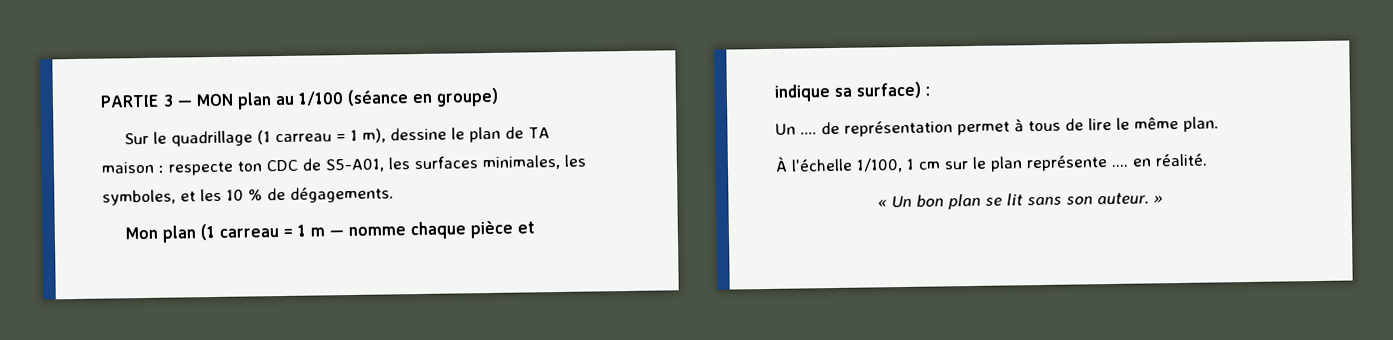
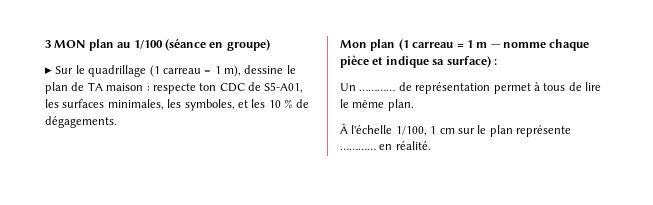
- PARTIE 3 — MON plan au 1/100 (séance en groupe)
+ 3 MON plan au 1/100 (séance en groupe)
- Sur le quadrillage (1 carreau = 1 m), dessine le plan de TA maison : respecte ton CDC de S5-A01, les surfaces minimales, les symboles, et les 10 % de dégagements.
+ ▸ Sur le quadrillage (1 carreau = 1 m), dessine le plan de TA maison : respecte ton CDC de S5-A01, les surfaces minimales, les symboles, et les 10 % de dégagements.
- Un .... de représentation permet à tous de lire le même plan.
+ Un ………… de représentation permet à tous de lire le même plan.
- À l'échelle 1/100, 1 cm sur le plan représente .... en réalité.
+ À l'échelle 1/100, 1 cm sur le plan représente ………… en réalité.
- « Un bon plan se lit sans son auteur. »

